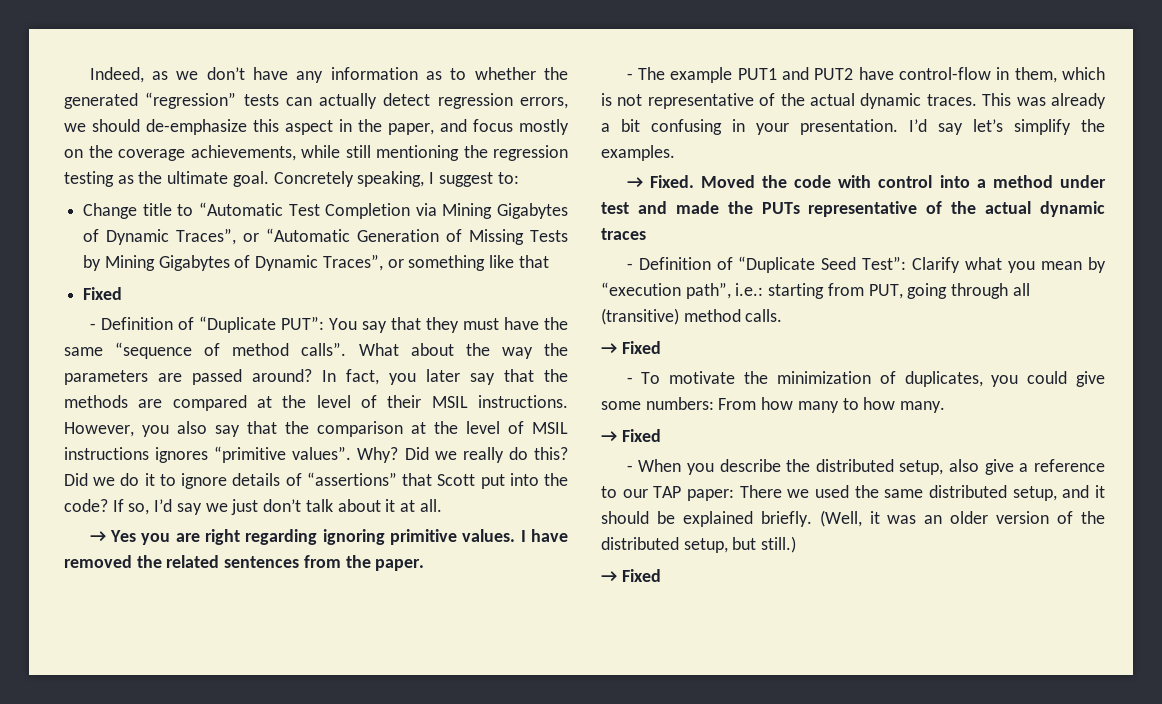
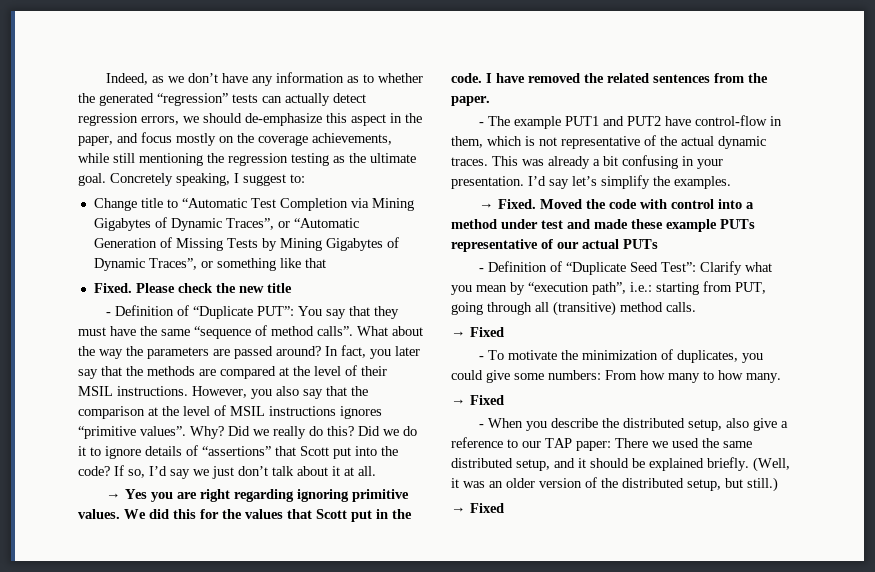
  Change title to “Automatic Test Completion via Mining Gigabytes of Dynamic Traces”, or “Automatic Generation of Missing Tests by Mining Gigabytes of Dynamic Traces”, or something like that
- Fixed
+ Fixed. Please check the new title
+ We did this for the values that Scott put in the code.
- Moved the code with control into a method under test and made the PUTs representative of the actual dynamic traces
+ Moved the code with control into a method under test and made these example PUTs representative of our actual PUTs

